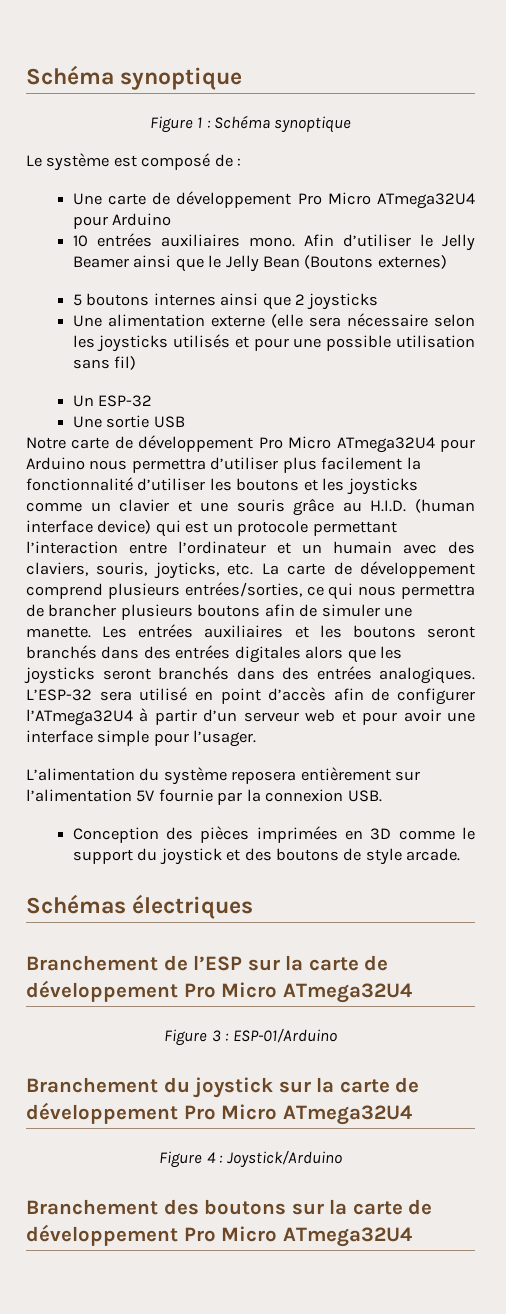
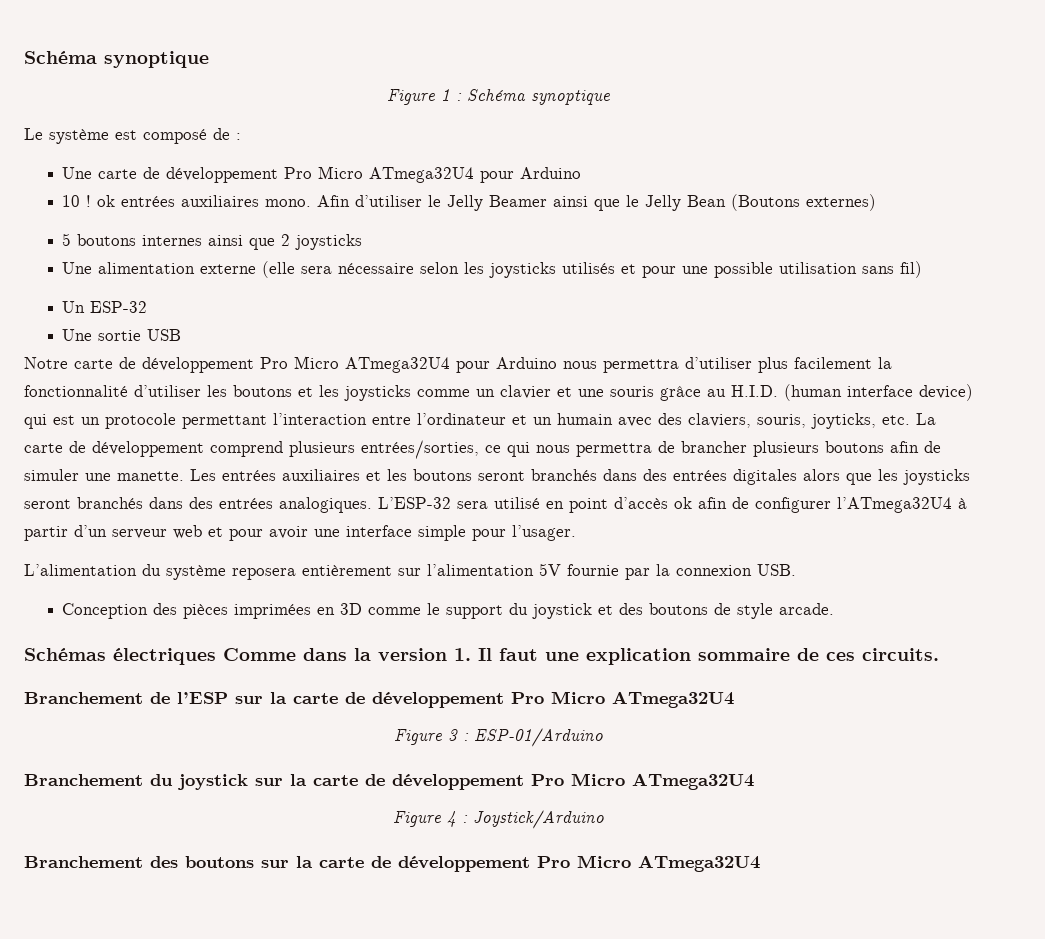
- 10 entrées auxiliaires mono.
+ 10 ! ok entrées auxiliaires mono.
- L’ESP-32 sera utilisé en point d’accès afin de configurer l’ATmega32U4 à partir d’un serveur web et pour avoir une interface simple pour l’usager.
+ L’ESP-32 sera utilisé en point d’accès ok afin de configurer l’ATmega32U4 à partir d’un serveur web et pour avoir une interface simple pour l’usager.
- Schémas électriques
+ Schémas électriques Comme dans la version 1. Il faut une explication sommaire de ces circuits.

